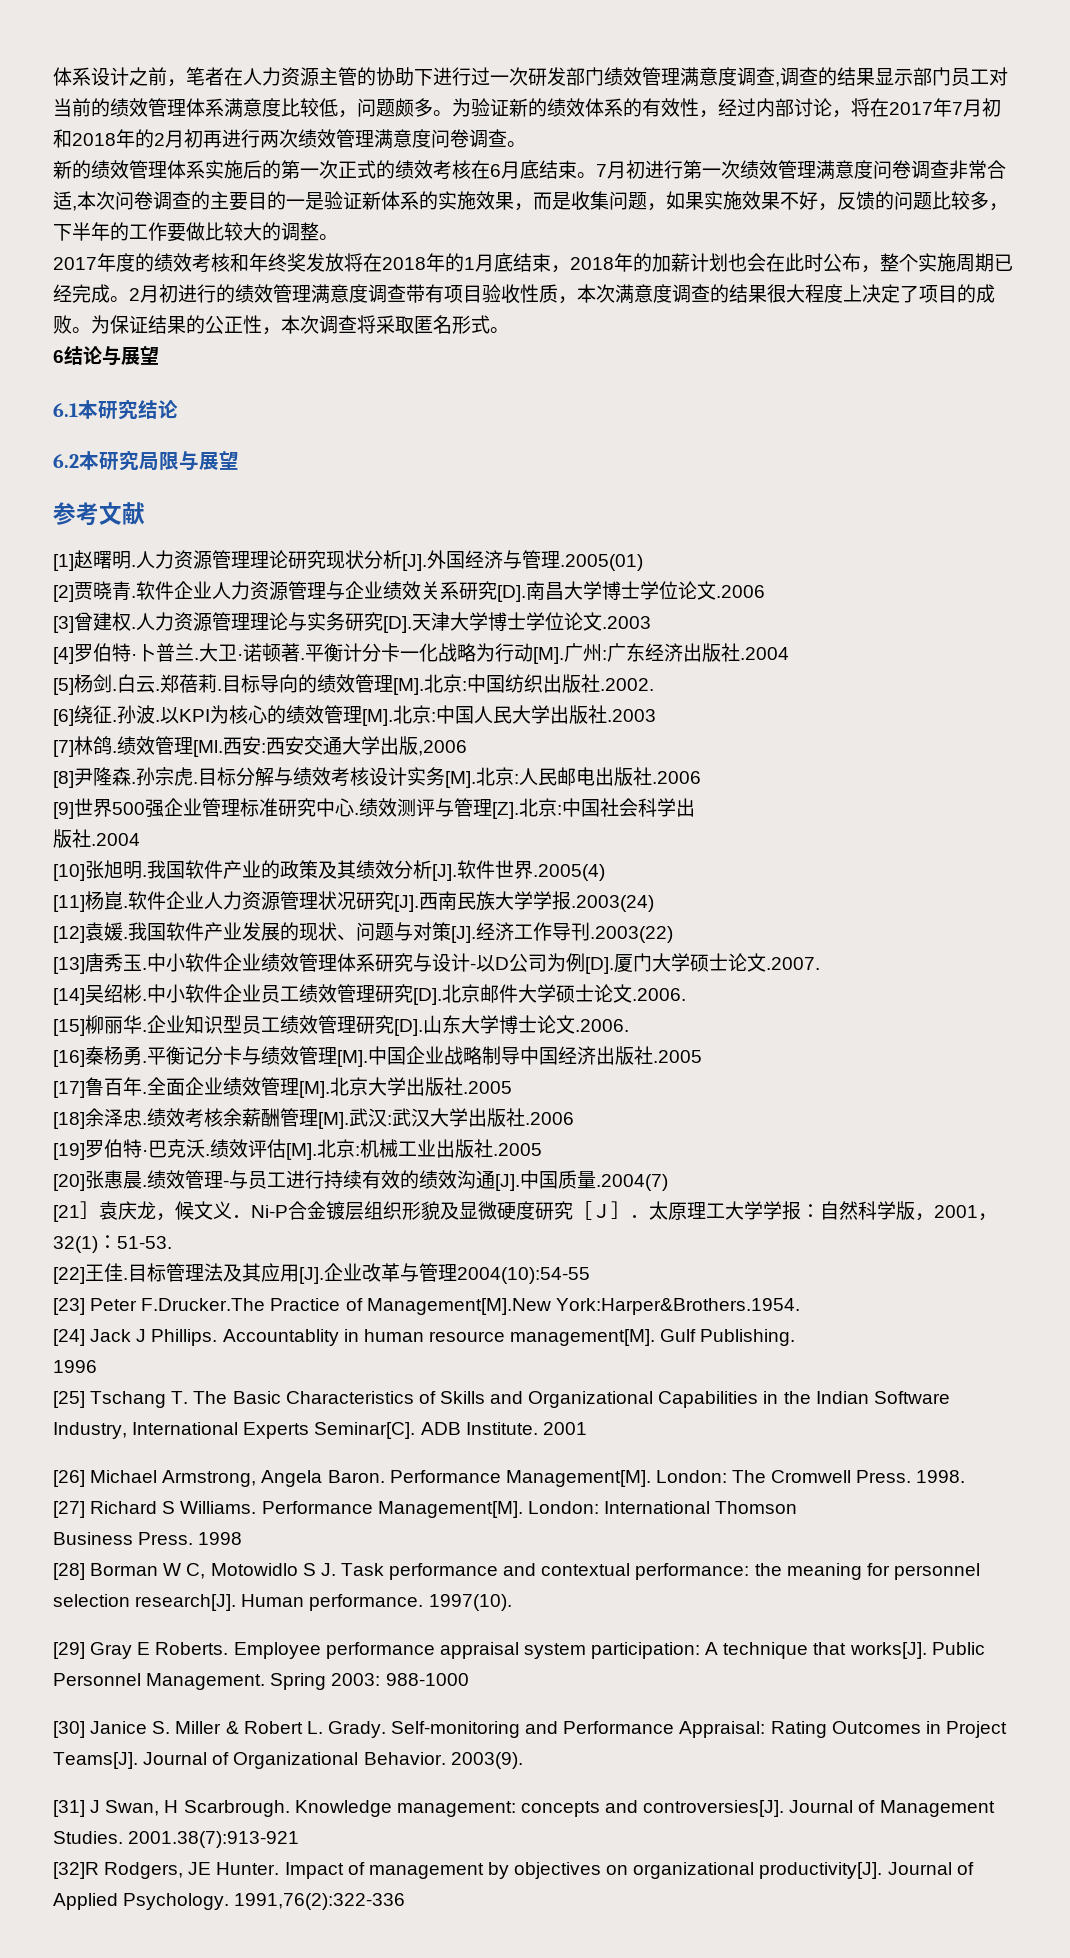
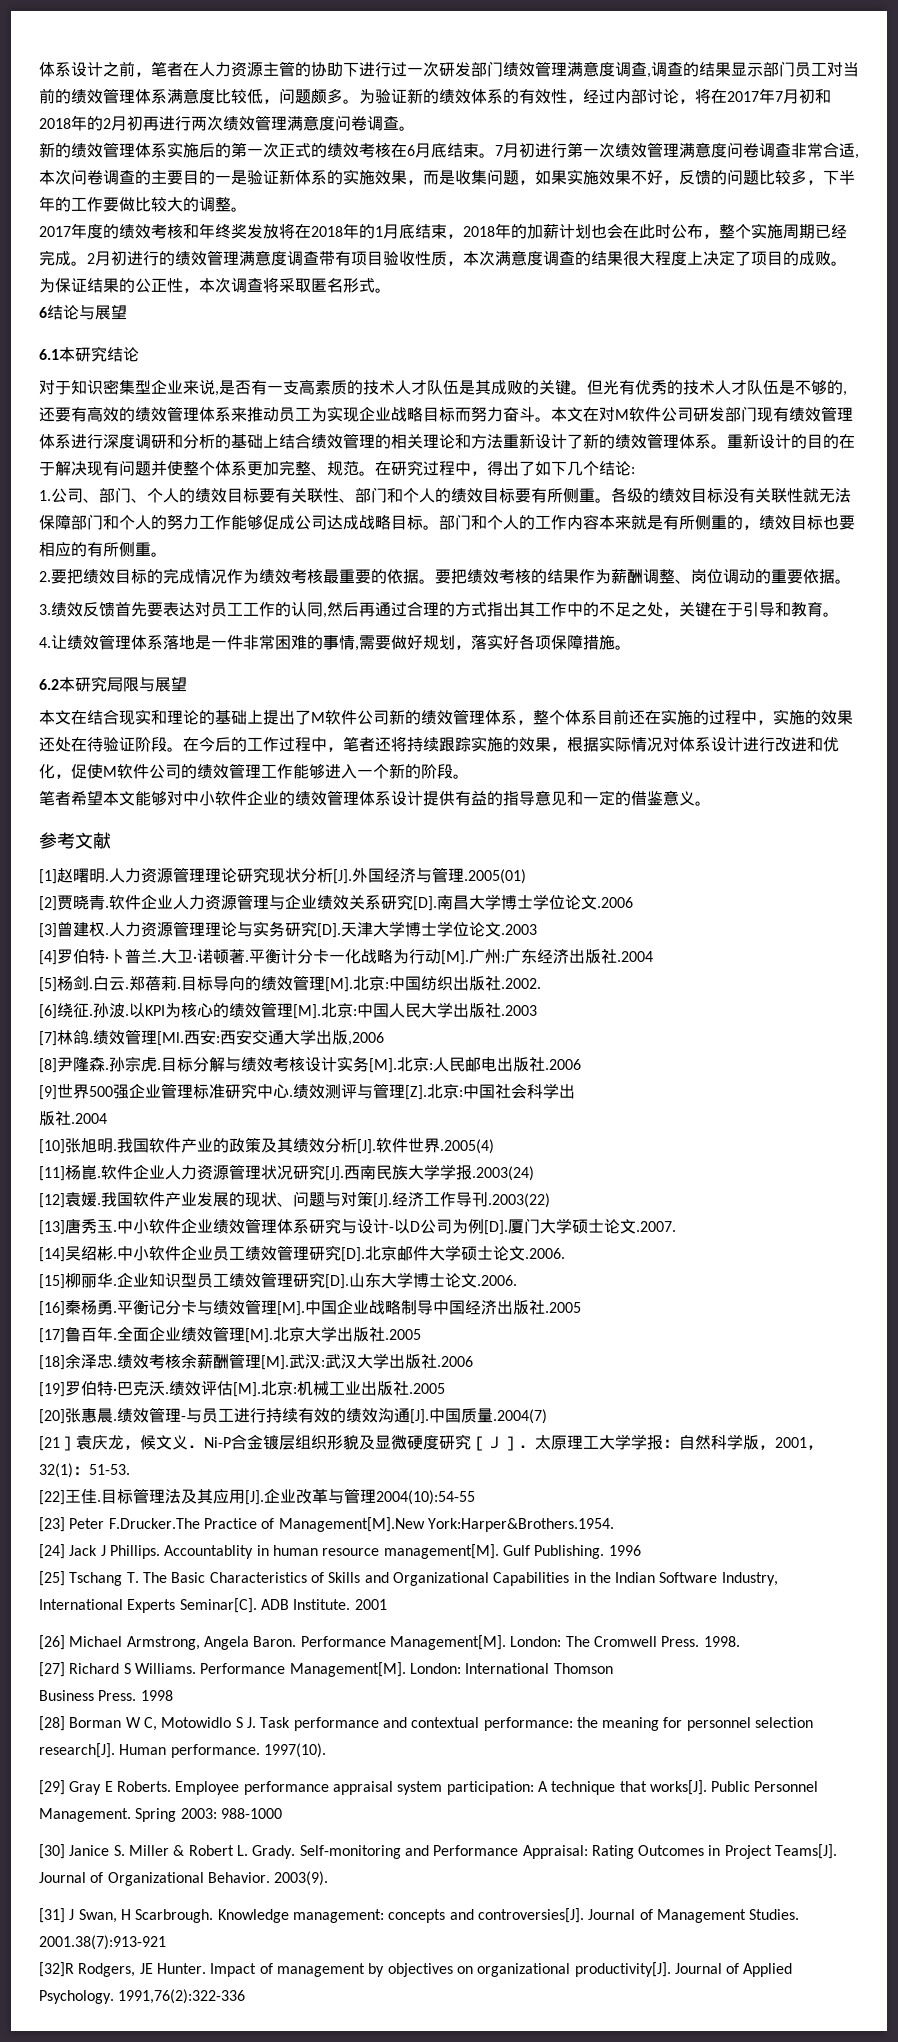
+ 对于知识密集型企业来说,是否有一支高素质的技术人才队伍是其成败的关键。但光有优秀的技术人才队伍是不够的,还要有高效的绩效管理体系来推动员工为实现企业战略目标而努力奋斗。本文在对M软件公司研发部门现有绩效管理体系进行深度调研和分析的基础上结合绩效管理的相关理论和方法重新设计了新的绩效管理体系。重新设计的目的在于解决现有问题并使整个体系更加完整、规范。在研究过程中，得出了如下几个结论:
+ 1.公司、部门、个人的绩效目标要有关联性、部门和个人的绩效目标要有所侧重。各级的绩效目标没有关联性就无法保障部门和个人的努力工作能够促成公司达成战略目标。部门和个人的工作内容本来就是有所侧重的，绩效目标也要相应的有所侧重。
+ 2.要把绩效目标的完成情况作为绩效考核最重要的依据。要把绩效考核的结果作为薪酬调整、岗位调动的重要依据。
+ 3.绩效反馈首先要表达对员工工作的认同,然后再通过合理的方式指出其工作中的不足之处，关键在于引导和教育。
+ 4.让绩效管理体系落地是一件非常困难的事情,需要做好规划，落实好各项保障措施。
+ 本文在结合现实和理论的基础上提出了M软件公司新的绩效管理体系，整个体系目前还在实施的过程中，实施的效果还处在待验证阶段。在今后的工作过程中，笔者还将持续跟踪实施的效果，根据实际情况对体系设计进行改进和优化，促使M软件公司的绩效管理工作能够进入一个新的阶段。
+ 笔者希望本文能够对中小软件企业的绩效管理体系设计提供有益的指导意见和一定的借鉴意义。
- Gulf Publishing.
- 1996
+ Gulf Publishing. 1996

